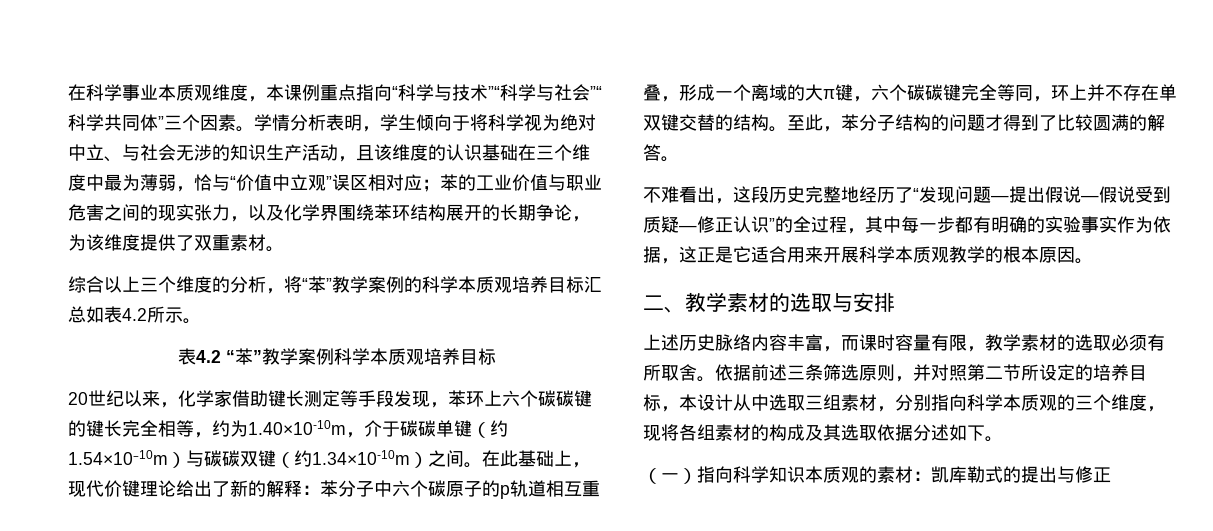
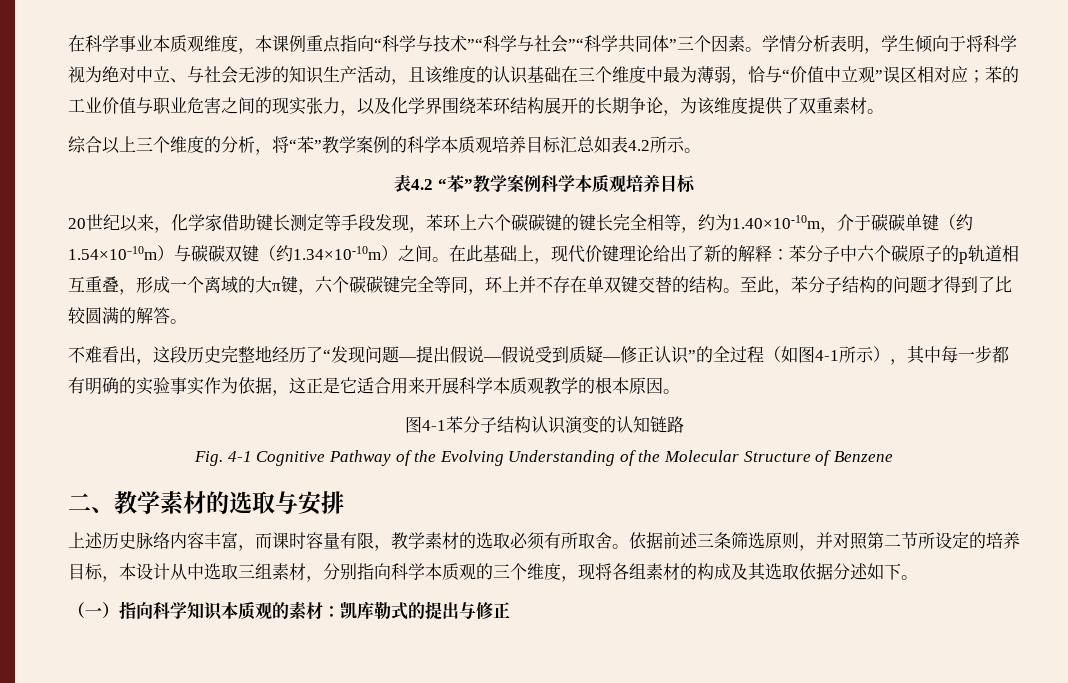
- 不难看出，这段历史完整地经历了“发现问题—提出假说—假说受到质疑—修正认识”的全过程，其中每一步都有明确的实验事实作为依据，这正是它适合用来开展科学本质观教学的根本原因。
+ 不难看出，这段历史完整地经历了“发现问题—提出假说—假说受到质疑—修正认识”的全过程（如图4-1所示），其中每一步都有明确的实验事实作为依据，这正是它适合用来开展科学本质观教学的根本原因。
+ 图4-1苯分子结构认识演变的认知链路
+ Fig. 4-1 Cognitive Pathway of the Evolving Understanding of the Molecular Structure of Benzene

